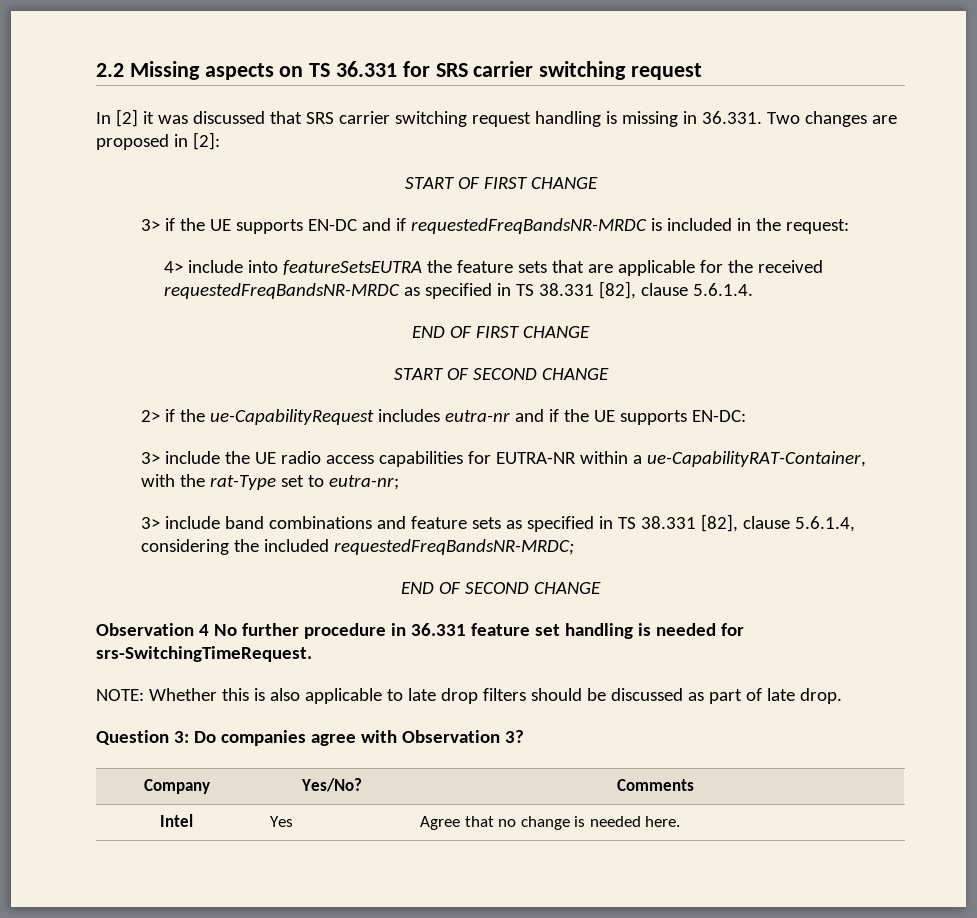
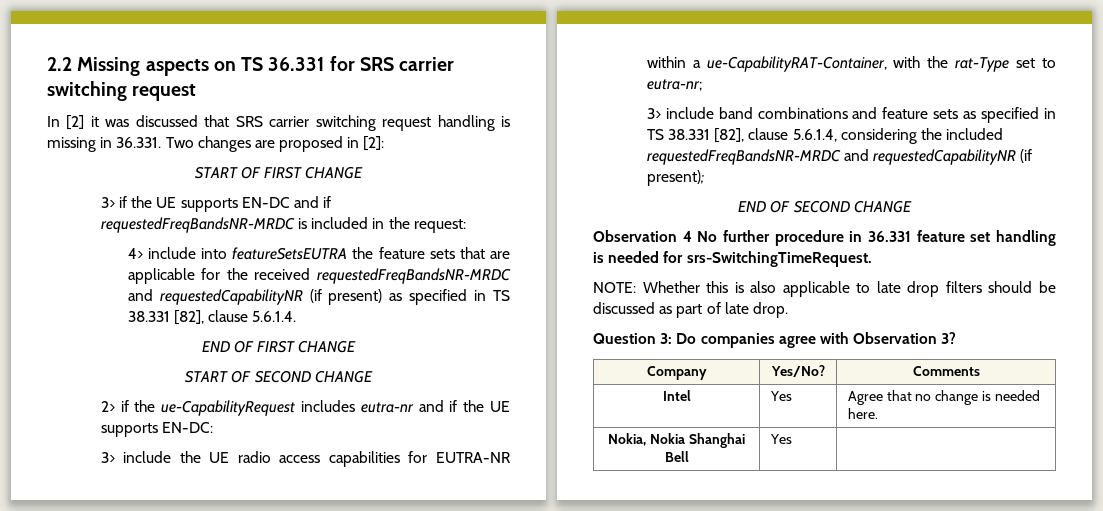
- 4> include into featureSetsEUTRA the feature sets that are applicable for the received requestedFreqBandsNR-MRDC as specified in TS 38.331 [82], clause 5.6.1.4.
+ 4> include into featureSetsEUTRA the feature sets that are applicable for the received requestedFreqBandsNR-MRDC and requestedCapabilityNR (if present) as specified in TS 38.331 [82], clause 5.6.1.4.
- 3> include band combinations and feature sets as specified in TS 38.331 [82], clause 5.6.1.4, considering the included requestedFreqBandsNR-MRDC;
+ 3> include band combinations and feature sets as specified in TS 38.331 [82], clause 5.6.1.4, considering the included requestedFreqBandsNR-MRDC and requestedCapabilityNR (if present);
+ Nokia, Nokia Shanghai Bell | Yes |

